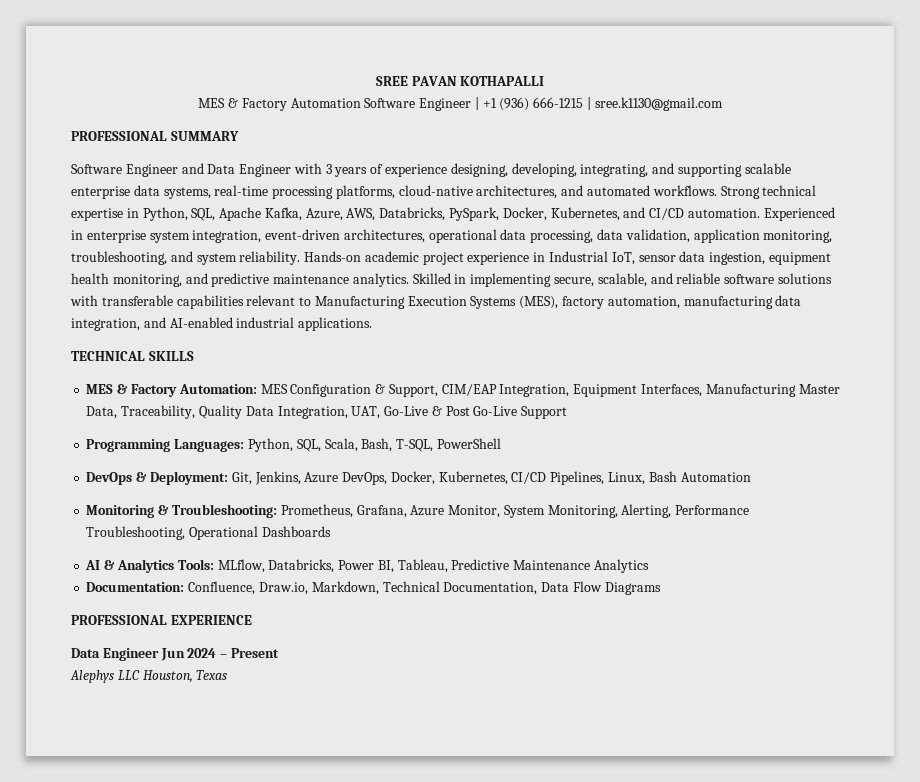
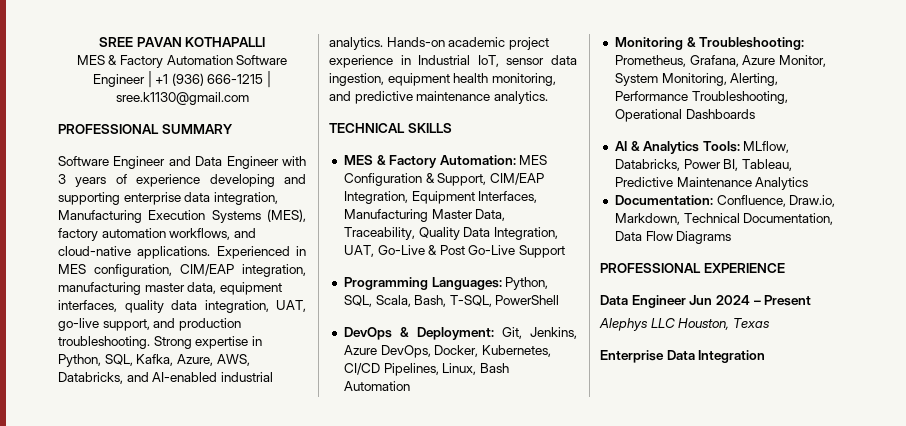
- Software Engineer and Data Engineer with 3 years of experience designing, developing, integrating, and supporting scalable enterprise data systems, real-time processing platforms, cloud-native architectures, and automated workflows. Strong technical expertise in Python, SQL, Apache Kafka, Azure, AWS, Databricks, PySpark, Docker, Kubernetes, and CI/CD automation. Experienced in enterprise system integration, event-driven architectures, operational data processing, data validation, application monitoring, troubleshooting, and system reliability.
+ Software Engineer and Data Engineer with 3 years of experience developing and supporting enterprise data integration, Manufacturing Execution Systems (MES), factory automation workflows, and cloud-native applications. Experienced in MES configuration, CIM/EAP integration, manufacturing master data, equipment interfaces, quality data integration, UAT, go-live support, and production troubleshooting. Strong expertise in Python, SQL, Kafka, Azure, AWS, Databricks, and AI-enabled industrial analytics.
- Skilled in implementing secure, scalable, and reliable software solutions with transferable capabilities relevant to Manufacturing Execution Systems (MES), factory automation, manufacturing data integration, and AI-enabled industrial applications.
+ Enterprise Data Integration

